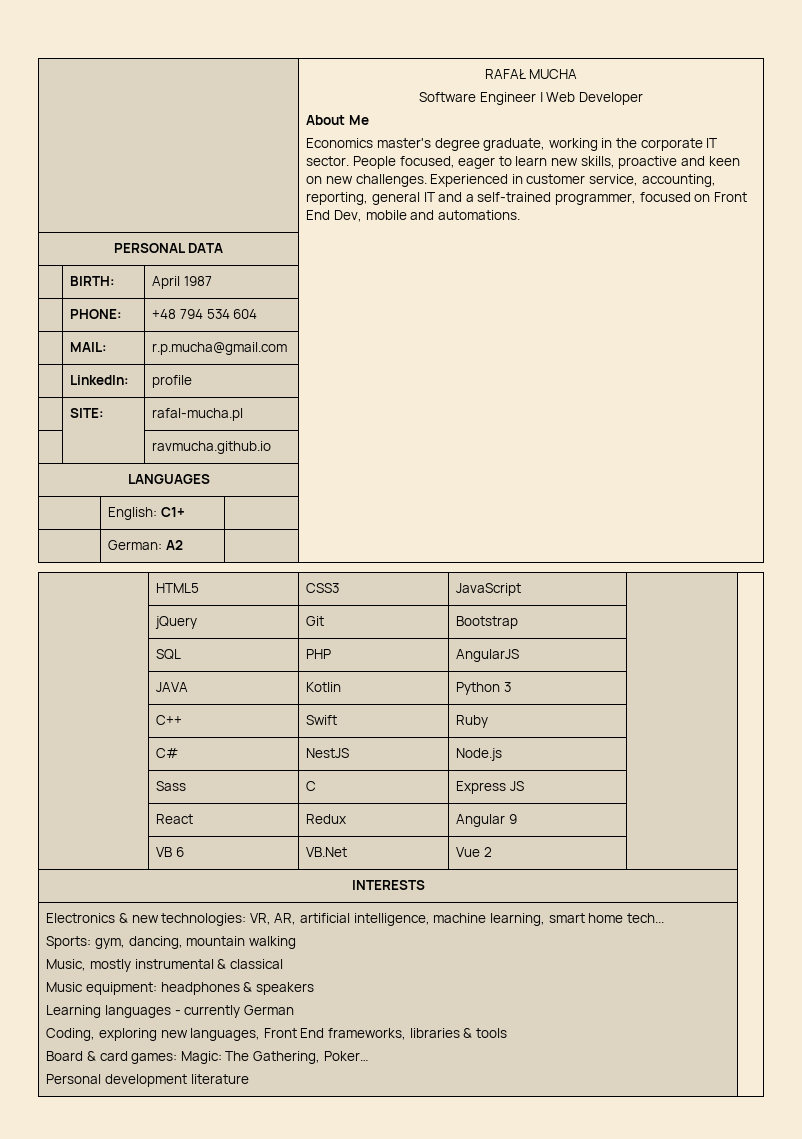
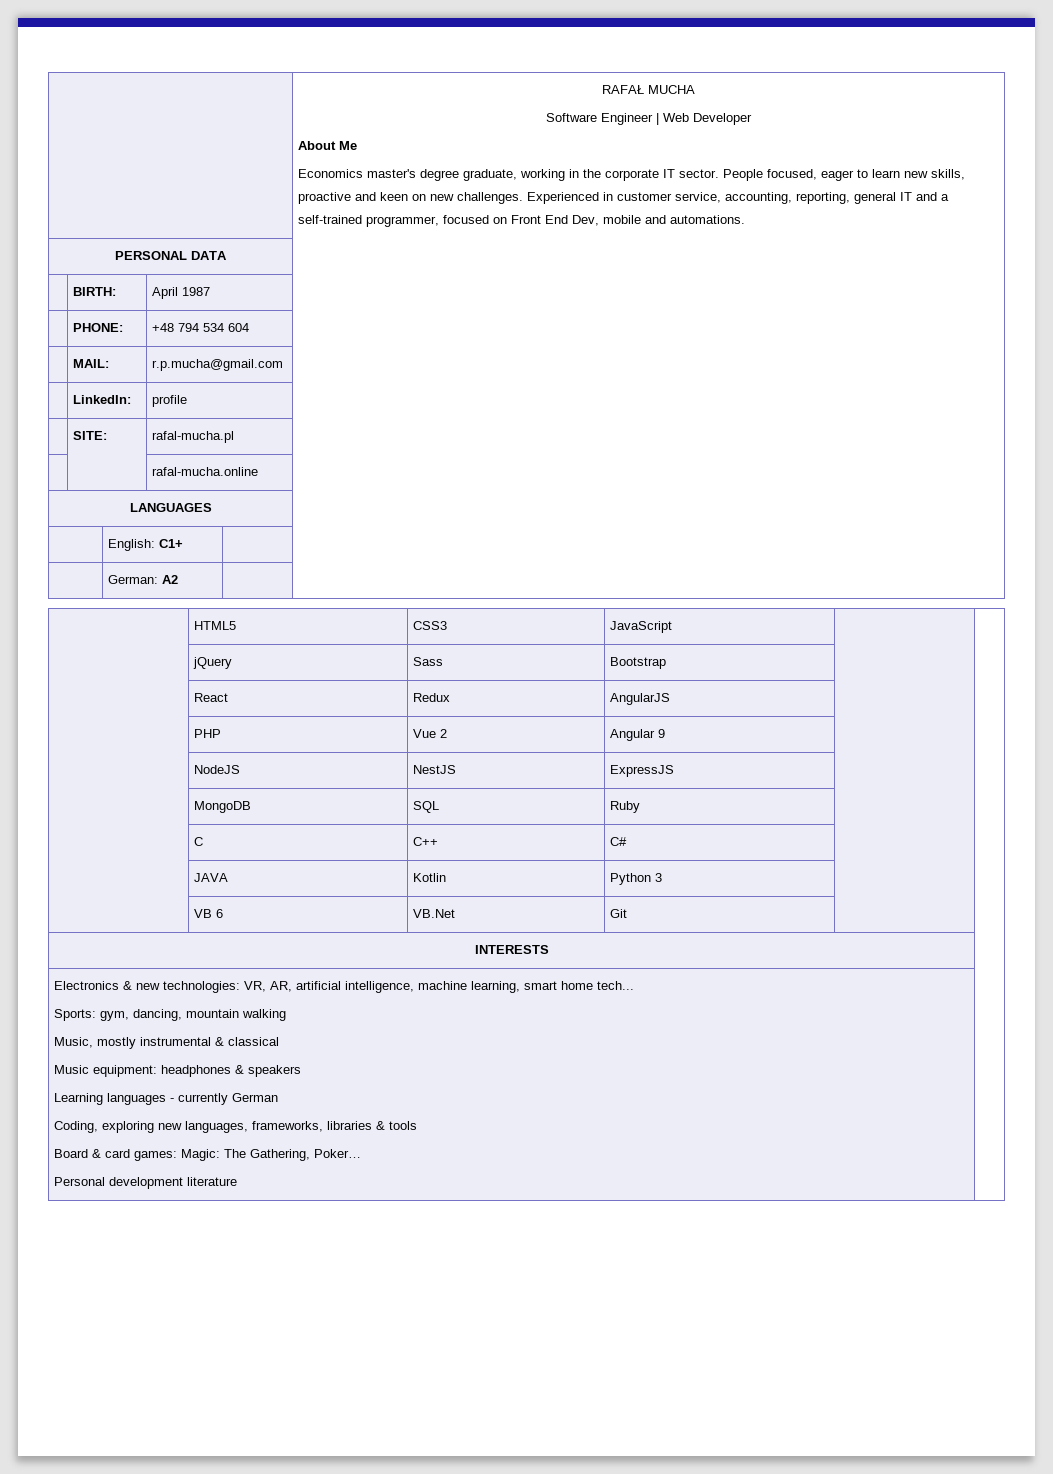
- | | ravmucha.github.io |
+ | | rafal-mucha.online |
- | jQuery | Git | Bootstrap | |
+ | jQuery | Sass | Bootstrap | |
- | SQL | PHP | AngularJS | |
+ | React | Redux | AngularJS | |
+ | PHP | Vue 2 | Angular 9 | |
+ | NodeJS | NestJS | ExpressJS | |
+ | MongoDB | SQL | Ruby | |
+ | C | C++ | C# | |
  | JAVA | Kotlin | Python 3 | |
- | C++ | Swift | Ruby | |
- | C# | NestJS | Node.js | |
- | Sass | C | Express JS | |
- | React | Redux | Angular 9 | |
- | VB 6 | VB.Net | Vue 2 | |
+ | VB 6 | VB.Net | Git | |
- Coding, exploring new languages, Front End frameworks, libraries & tools
+ Coding, exploring new languages, frameworks, libraries & tools

